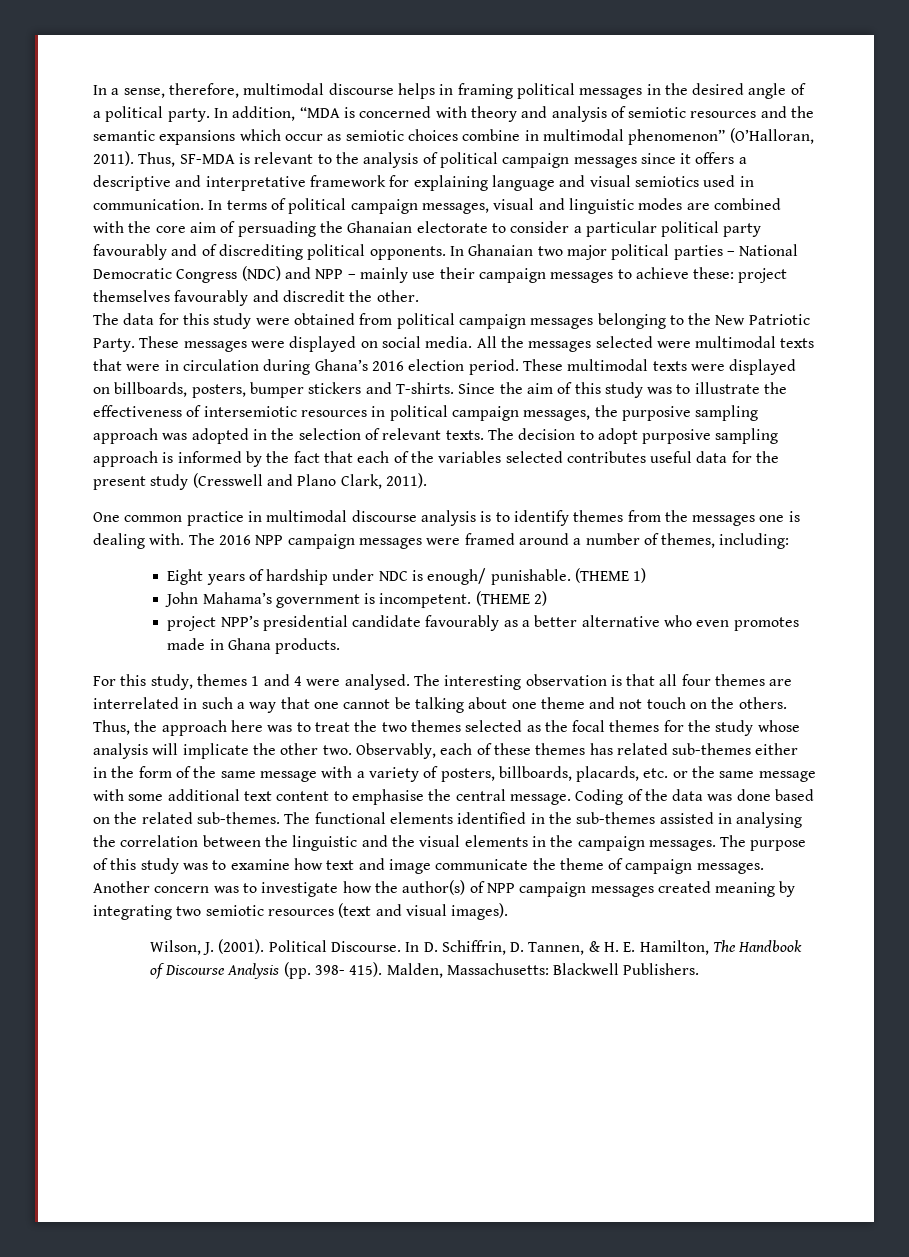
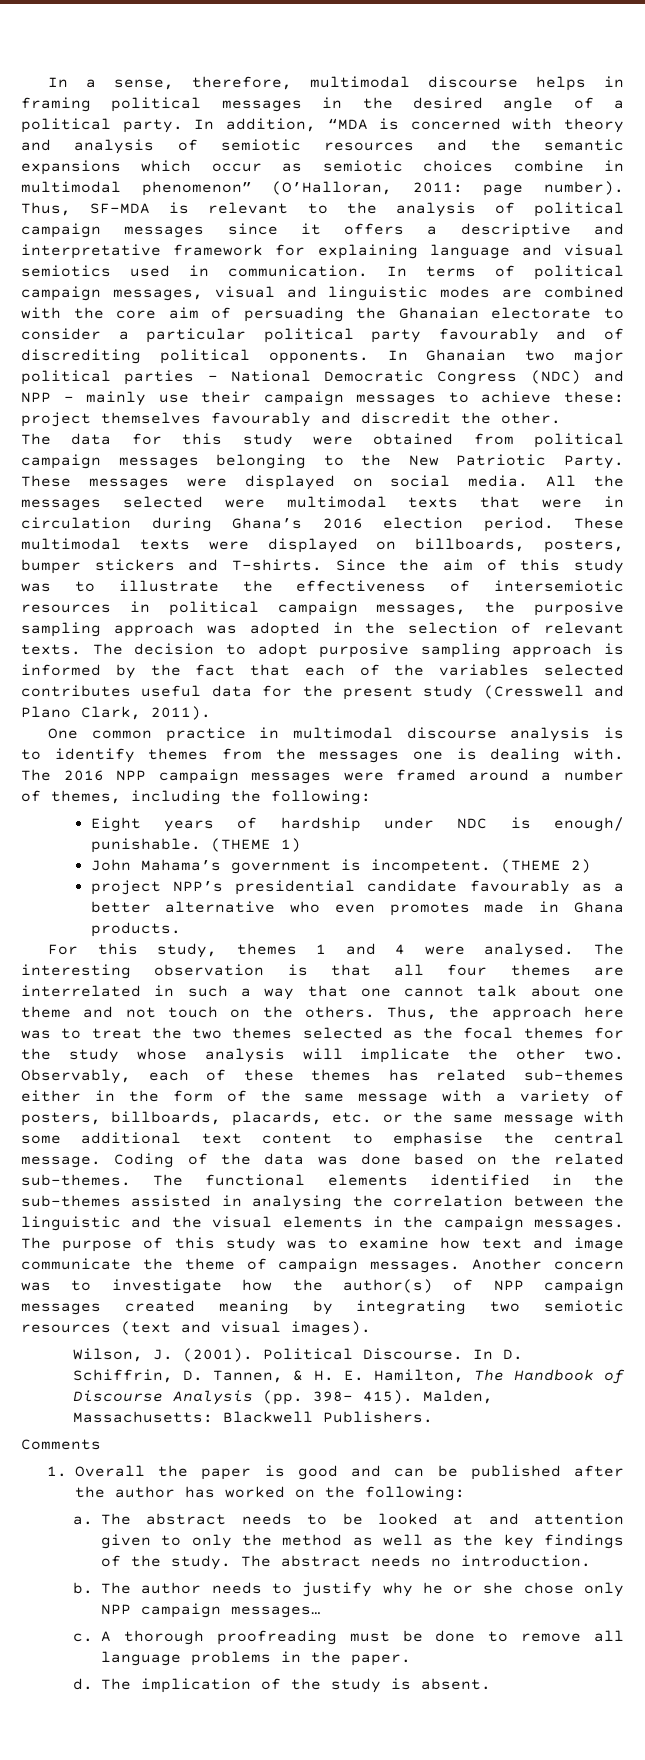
- In addition, “MDA is concerned with theory and analysis of semiotic resources and the semantic expansions which occur as semiotic choices combine in multimodal phenomenon” (O’Halloran, 2011).
+ In addition, “MDA is concerned with theory and analysis of semiotic resources and the semantic expansions which occur as semiotic choices combine in multimodal phenomenon” (O’Halloran, 2011: page number).
- The 2016 NPP campaign messages were framed around a number of themes, including:
+ The 2016 NPP campaign messages were framed around a number of themes, including the following:
- The interesting observation is that all four themes are interrelated in such a way that one cannot be talking about one theme and not touch on the others.
+ The interesting observation is that all four themes are interrelated in such a way that one cannot talk about one theme and not touch on the others.
+ Comments
+ 1. Overall the paper is good and can be published after the author has worked on the following:
+ a. The abstract needs to be looked at and attention given to only the method as well as the key findings of the study. The abstract needs no introduction.
+ b. The author needs to justify why he or she chose only NPP campaign messages…
+ c. A thorough proofreading must be done to remove all language problems in the paper.
+ d. The implication of the study is absent.

